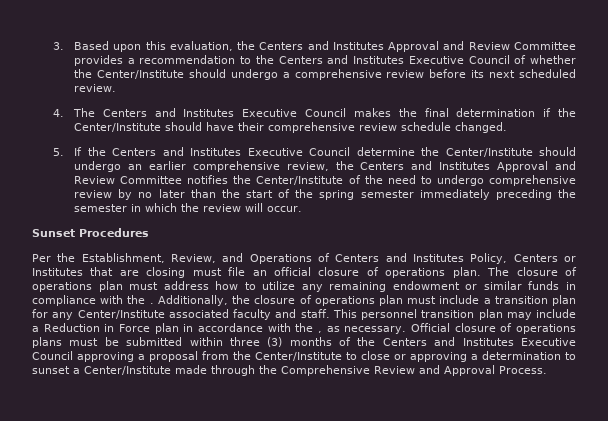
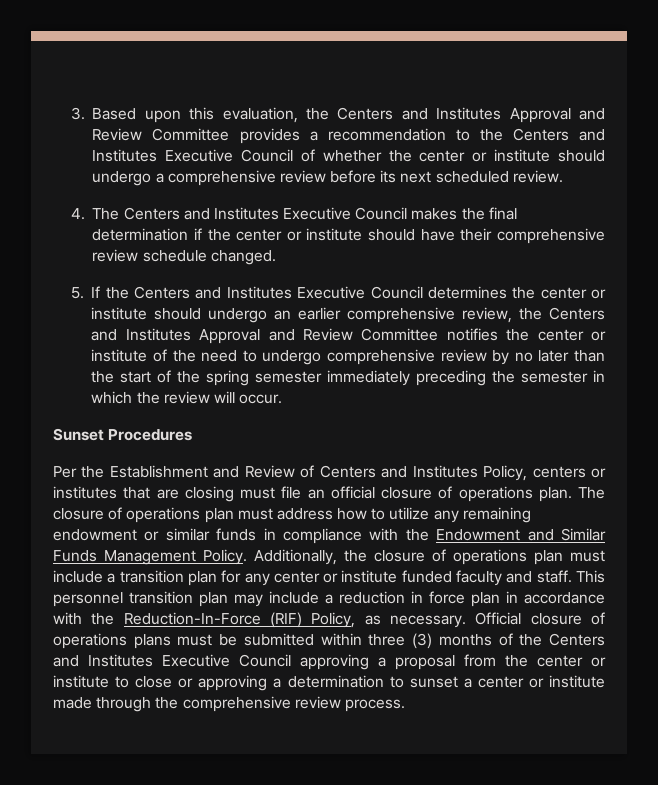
- 3. Based upon this evaluation, the Centers and Institutes Approval and Review Committee provides a recommendation to the Centers and Institutes Executive Council of whether the Center/Institute should undergo a comprehensive review before its next scheduled review.
+ 3. Based upon this evaluation, the Centers and Institutes Approval and Review Committee provides a recommendation to the Centers and Institutes Executive Council of whether the center or institute should undergo a comprehensive review before its next scheduled review.
- 4. The Centers and Institutes Executive Council makes the final determination if the Center/Institute should have their comprehensive review schedule changed.
+ 4. The Centers and Institutes Executive Council makes the final determination if the center or institute should have their comprehensive review schedule changed.
- 5. If the Centers and Institutes Executive Council determine the Center/Institute should undergo an earlier comprehensive review, the Centers and Institutes Approval and Review Committee notifies the Center/Institute of the need to undergo comprehensive review by no later than the start of the spring semester immediately preceding the semester in which the review will occur.
+ 5. If the Centers and Institutes Executive Council determines the center or institute should undergo an earlier comprehensive review, the Centers and Institutes Approval and Review Committee notifies the center or institute of the need to undergo comprehensive review by no later than the start of the spring semester immediately preceding the semester in which the review will occur.
- Per the Establishment, Review, and Operations of Centers and Institutes Policy, Centers or Institutes that are closing must file an official closure of operations plan.
+ Per the Establishment and Review of Centers and Institutes Policy, centers or institutes that are closing must file an official closure of operations plan.
- The closure of operations plan must address how to utilize any remaining endowment or similar funds in compliance with the .
+ The closure of operations plan must address how to utilize any remaining endowment or similar funds in compliance with the Endowment and Similar Funds Management Policy.
- Additionally, the closure of operations plan must include a transition plan for any Center/Institute associated faculty and staff.
+ Additionally, the closure of operations plan must include a transition plan for any center or institute funded faculty and staff.
- This personnel transition plan may include a Reduction in Force plan in accordance with the , as necessary.
+ This personnel transition plan may include a reduction in force plan in accordance with the Reduction-In-Force (RIF) Policy, as necessary.
- Official closure of operations plans must be submitted within three (3) months of the Centers and Institutes Executive Council approving a proposal from the Center/Institute to close or approving a determination to sunset a Center/Institute made through the Comprehensive Review and Approval Process.
+ Official closure of operations plans must be submitted within three (3) months of the Centers and Institutes Executive Council approving a proposal from the center or institute to close or approving a determination to sunset a center or institute made through the comprehensive review process.

